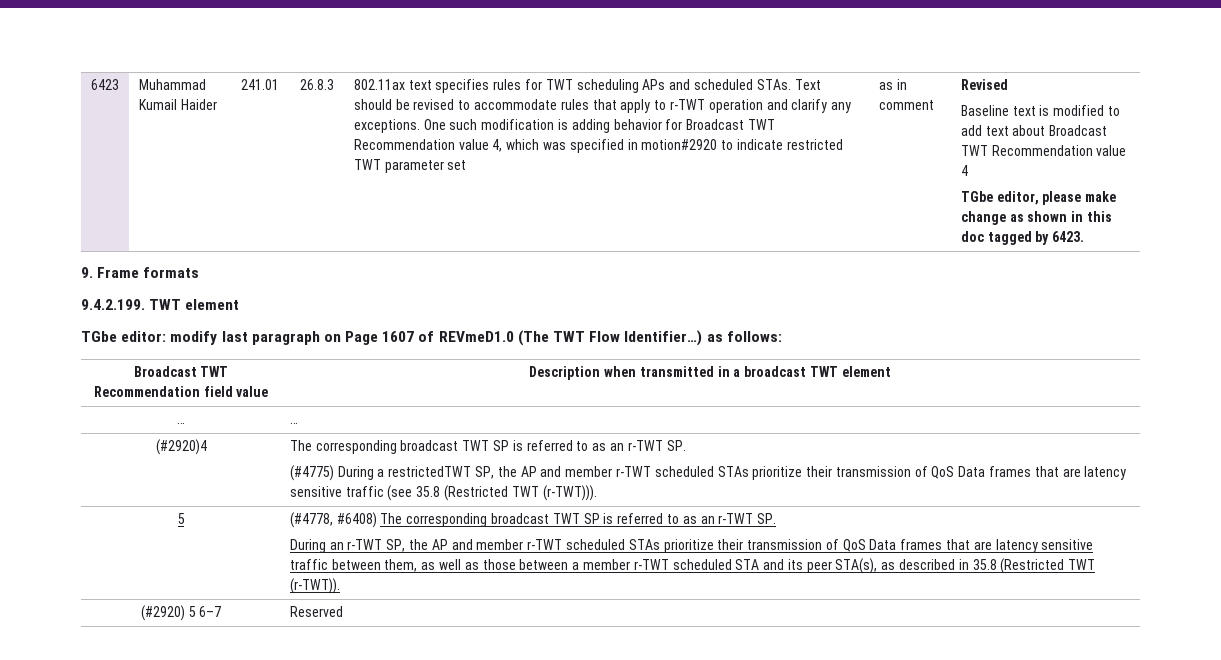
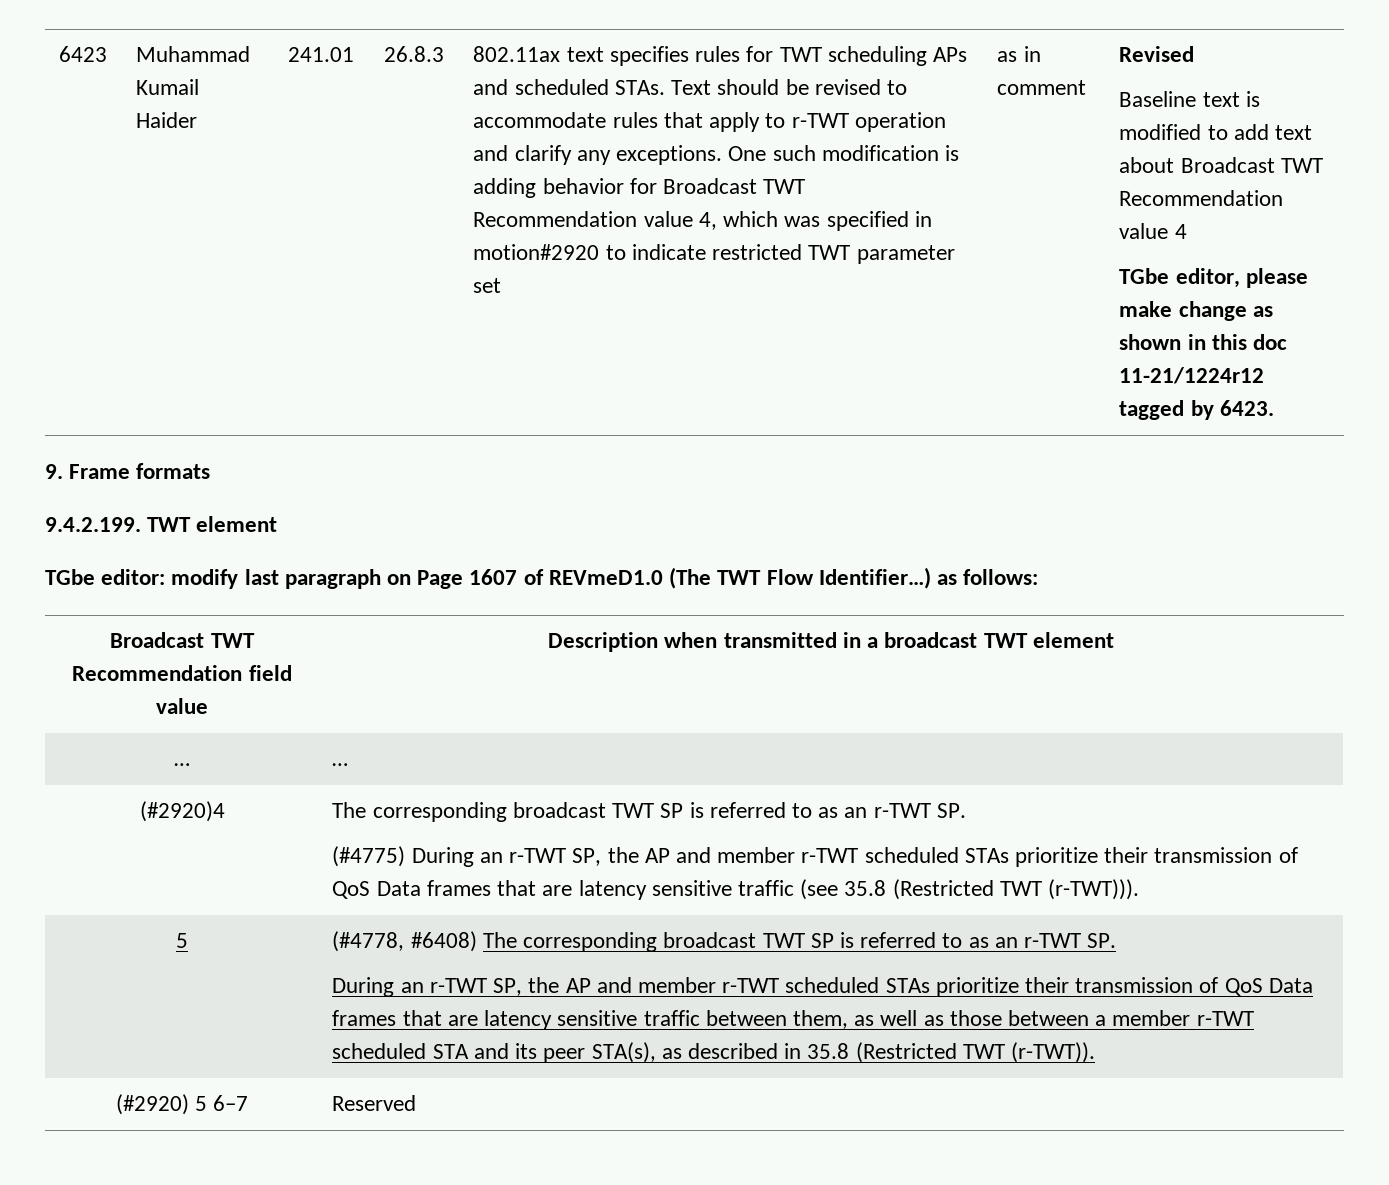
- TGbe editor, please make change as shown in this doc tagged by 6423.
+ TGbe editor, please make change as shown in this doc 11-21/1224r12 tagged by 6423.
- (#4775) During a restrictedTWT SP, the AP and member r-TWT scheduled STAs prioritize their transmission of QoS Data frames that are latency sensitive traffic (see 35.8 (Restricted TWT (r-TWT))).
+ (#4775) During an r-TWT SP, the AP and member r-TWT scheduled STAs prioritize their transmission of QoS Data frames that are latency sensitive traffic (see 35.8 (Restricted TWT (r-TWT))).

